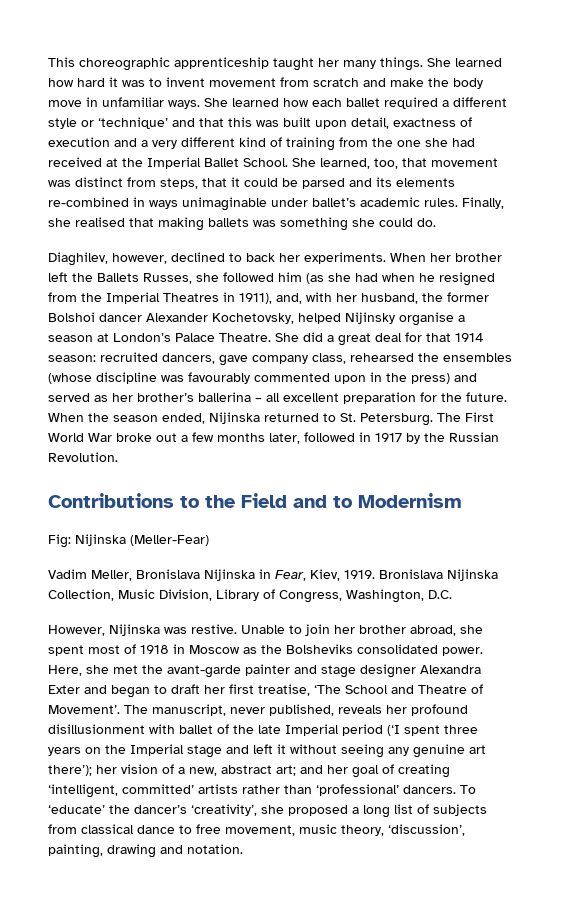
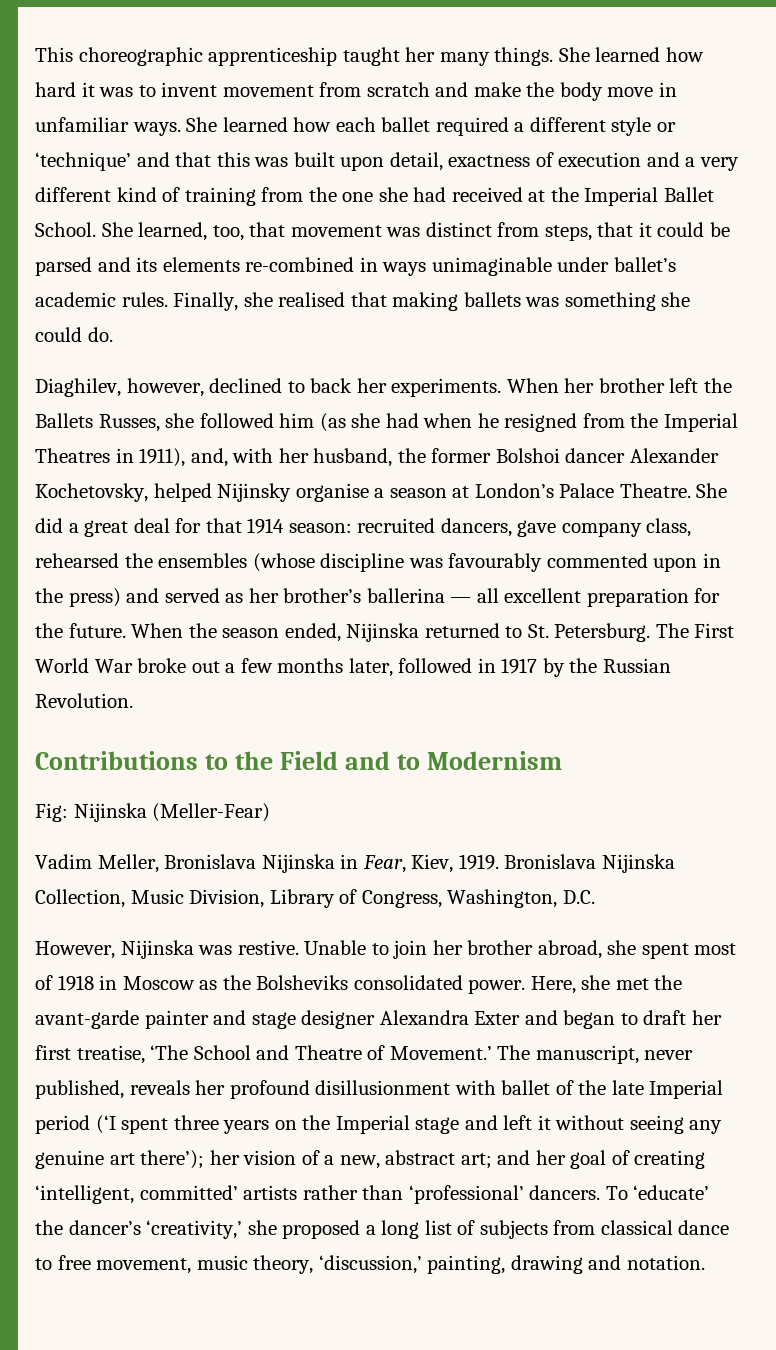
- She did a great deal for that 1914 season: recruited dancers, gave company class, rehearsed the ensembles (whose discipline was favourably commented upon in the press) and served as her brother’s ballerina – all excellent preparation for the future.
+ She did a great deal for that 1914 season: recruited dancers, gave company class, rehearsed the ensembles (whose discipline was favourably commented upon in the press) and served as her brother’s ballerina — all excellent preparation for the future.
- Here, she met the avant-garde painter and stage designer Alexandra Exter and began to draft her first treatise, ‘The School and Theatre of Movement’.
+ Here, she met the avant-garde painter and stage designer Alexandra Exter and began to draft her first treatise, ‘The School and Theatre of Movement.’
- To ‘educate’ the dancer’s ‘creativity’, she proposed a long list of subjects from classical dance to free movement, music theory, ‘discussion’, painting, drawing and notation.
+ To ‘educate’ the dancer’s ‘creativity,’ she proposed a long list of subjects from classical dance to free movement, music theory, ‘discussion,’ painting, drawing and notation.

